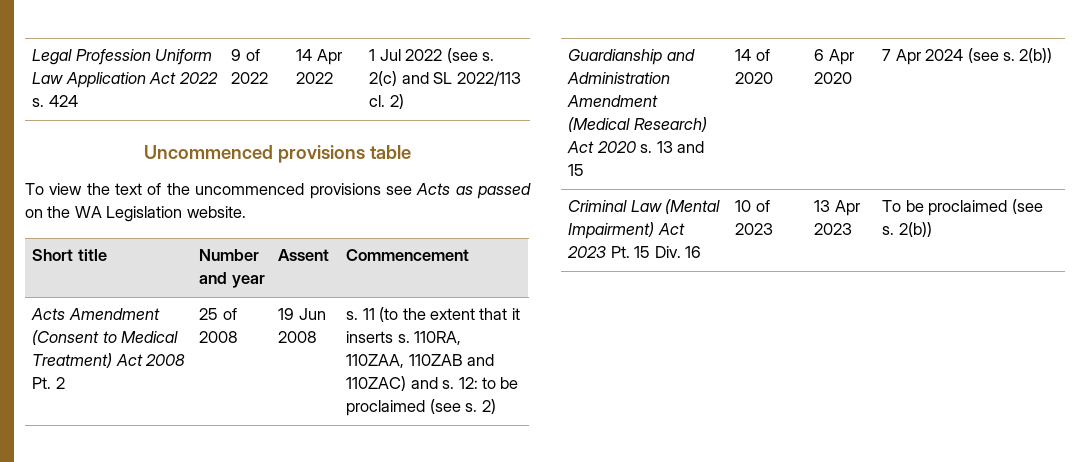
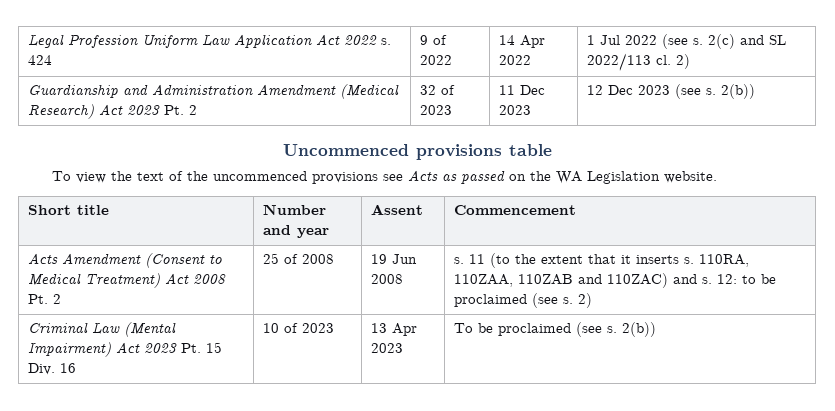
+ Guardianship and Administration Amendment (Medical Research) Act 2023 Pt. 2 | 32 of 2023 | 11 Dec 2023 | 12 Dec 2023 (see s. 2(b))
- Guardianship and Administration Amendment (Medical Research) Act 2020 s. 13 and 15 | 14 of 2020 | 6 Apr 2020 | 7 Apr 2024 (see s. 2(b))

